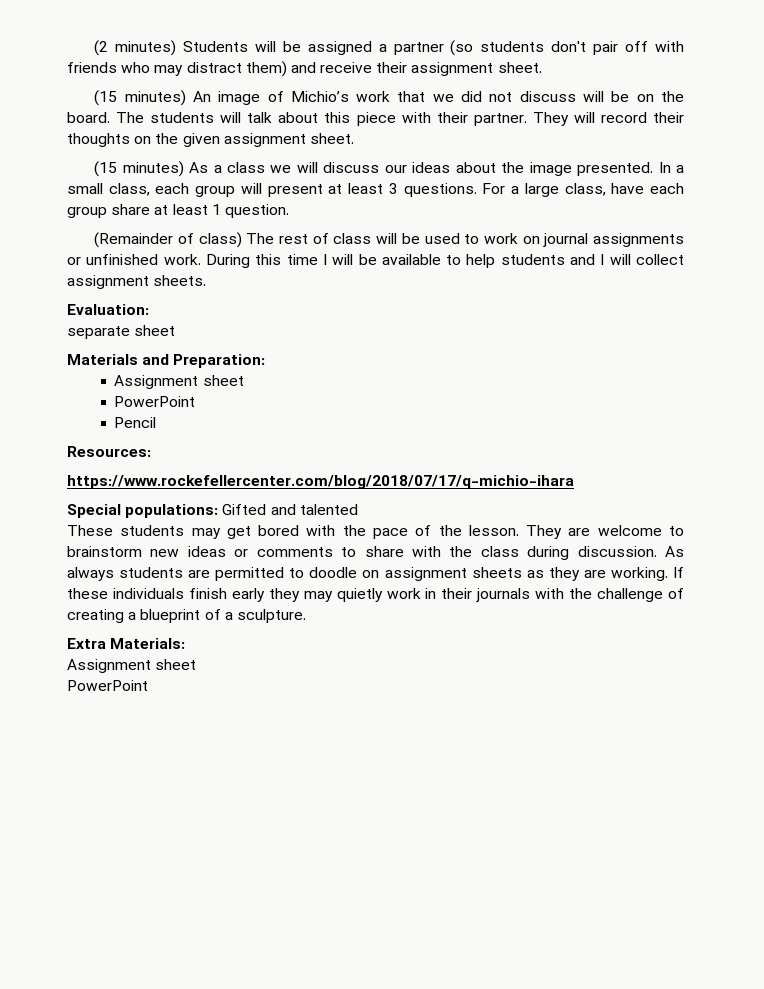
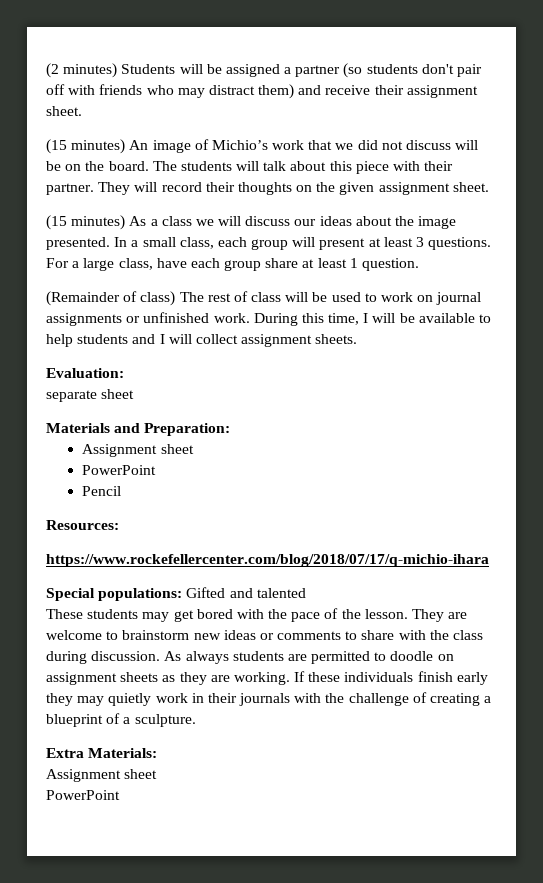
- During this time I will be available to help students and I will collect assignment sheets.
+ During this time, I will be available to help students and I will collect assignment sheets.

